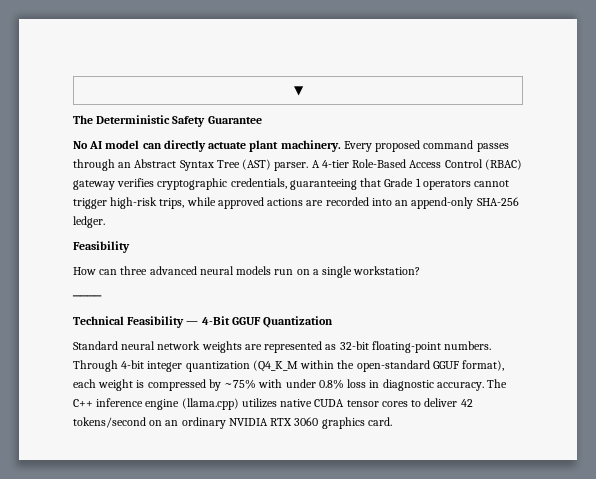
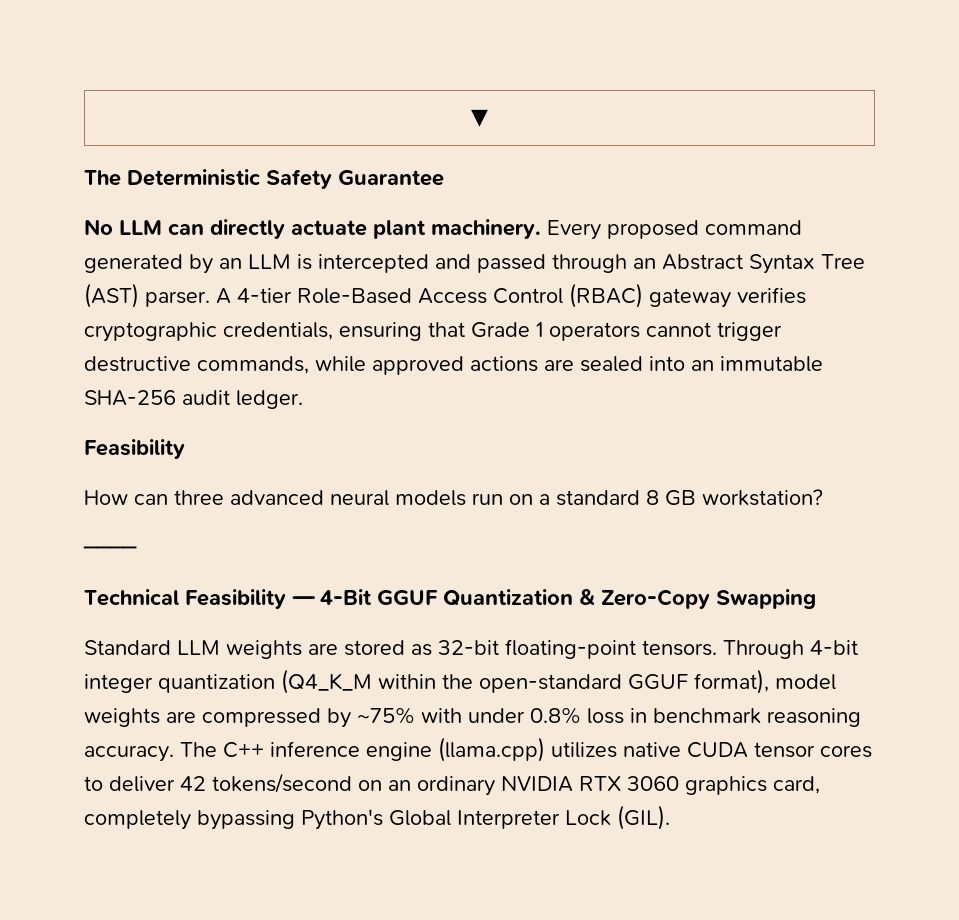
- No AI model can directly actuate plant machinery.
+ No LLM can directly actuate plant machinery.
- Every proposed command passes through an Abstract Syntax Tree (AST) parser.
+ Every proposed command generated by an LLM is intercepted and passed through an Abstract Syntax Tree (AST) parser.
- A 4-tier Role-Based Access Control (RBAC) gateway verifies cryptographic credentials, guaranteeing that Grade 1 operators cannot trigger high-risk trips, while approved actions are recorded into an append-only SHA-256 ledger.
+ A 4-tier Role-Based Access Control (RBAC) gateway verifies cryptographic credentials, ensuring that Grade 1 operators cannot trigger destructive commands, while approved actions are sealed into an immutable SHA-256 audit ledger.
- How can three advanced neural models run on a single workstation?
+ How can three advanced neural models run on a standard 8 GB workstation?
- Technical Feasibility — 4-Bit GGUF Quantization
+ Technical Feasibility — 4-Bit GGUF Quantization & Zero-Copy Swapping
- Standard neural network weights are represented as 32-bit floating-point numbers.
+ Standard LLM weights are stored as 32-bit floating-point tensors.
- Through 4-bit integer quantization (Q4_K_M within the open-standard GGUF format), each weight is compressed by ~75% with under 0.8% loss in diagnostic accuracy.
+ Through 4-bit integer quantization (Q4_K_M within the open-standard GGUF format), model weights are compressed by ~75% with under 0.8% loss in benchmark reasoning accuracy.
- The C++ inference engine (llama.cpp) utilizes native CUDA tensor cores to deliver 42 tokens/second on an ordinary NVIDIA RTX 3060 graphics card.
+ The C++ inference engine (llama.cpp) utilizes native CUDA tensor cores to deliver 42 tokens/second on an ordinary NVIDIA RTX 3060 graphics card, completely bypassing Python's Global Interpreter Lock (GIL).

